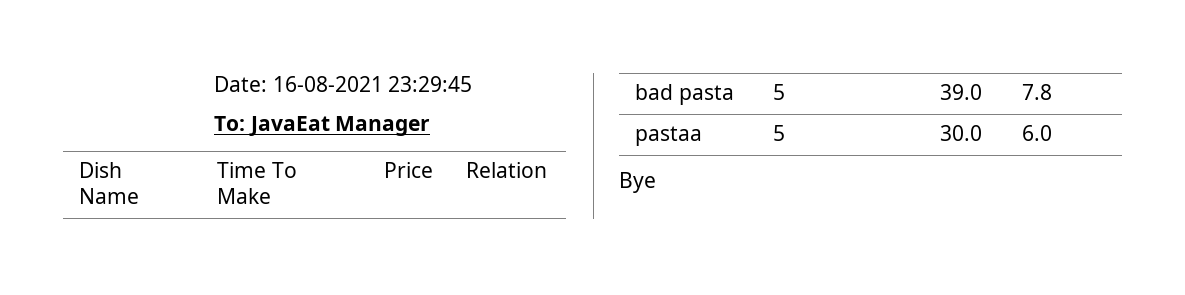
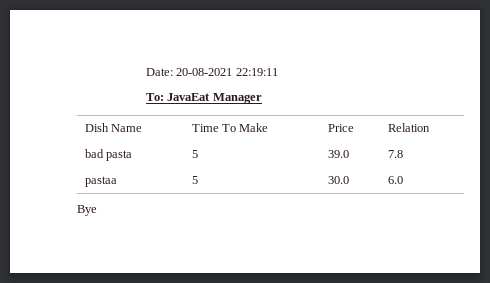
- Date: 16-08-2021 23:29:45
+ Date: 20-08-2021 22:19:11

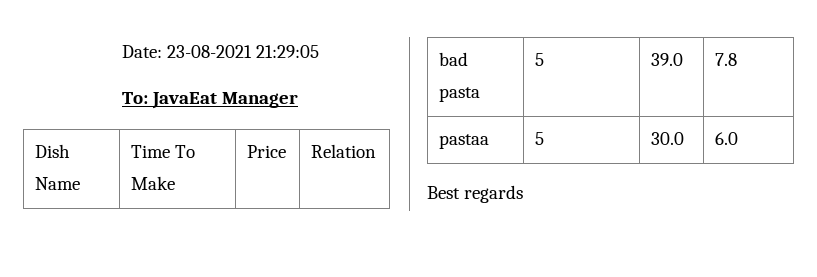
- Date: 20-08-2021 22:19:11
+ Date: 23-08-2021 21:29:05
- Bye
+ Best regards

